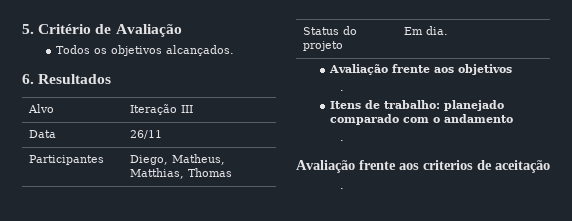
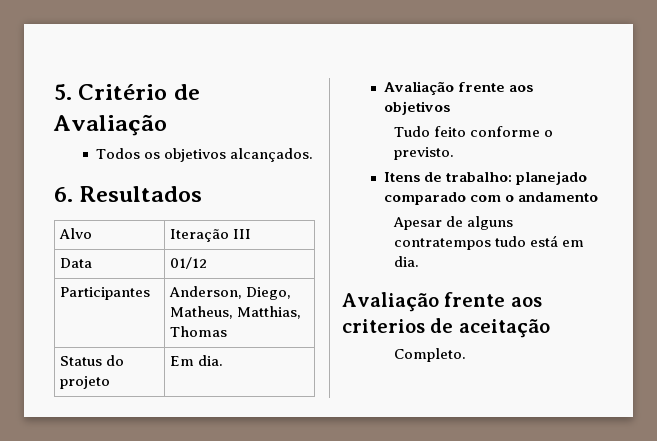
- Data | 26/11
+ Data | 01/12
- Participantes | Diego, Matheus, Matthias, Thomas
+ Participantes | Anderson, Diego, Matheus, Matthias, Thomas
  Avaliação frente aos objetivos
- .
+ Tudo feito conforme o previsto.
  Itens de trabalho: planejado comparado com o andamento
- .
+ Apesar de alguns contratempos tudo está em dia.
  Avaliação frente aos criterios de aceitação
- .
+ Completo.

